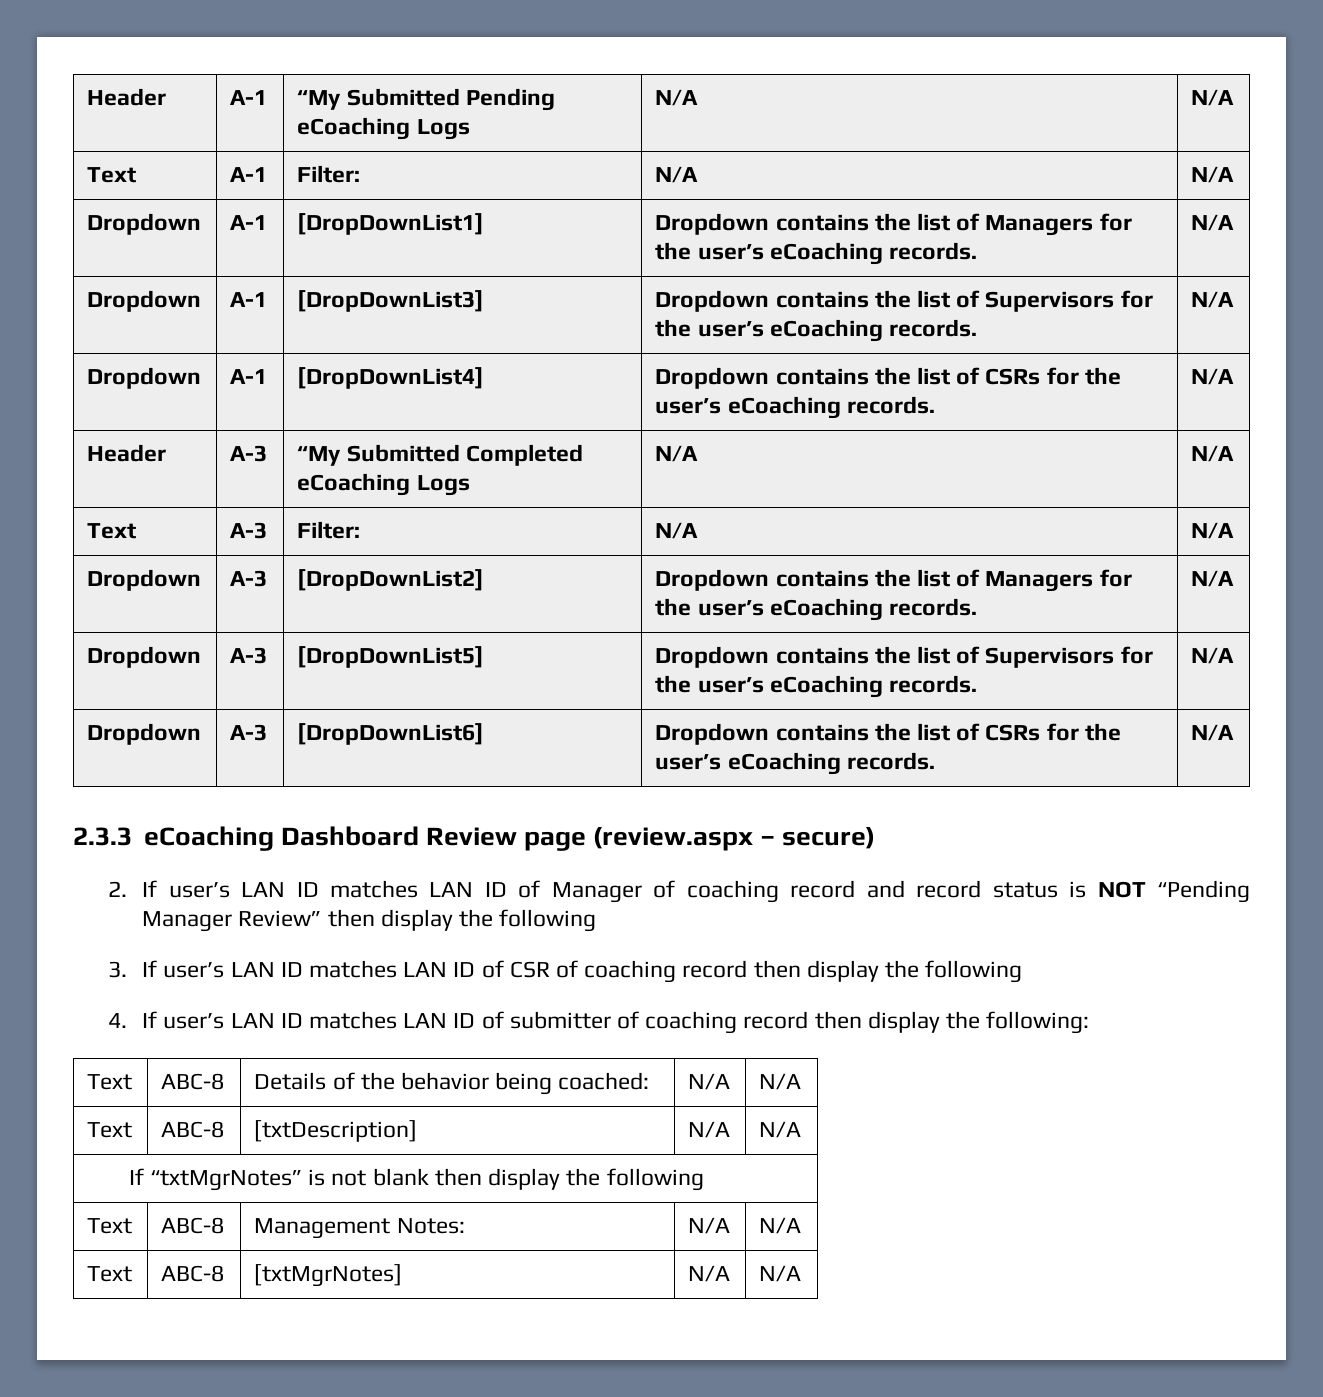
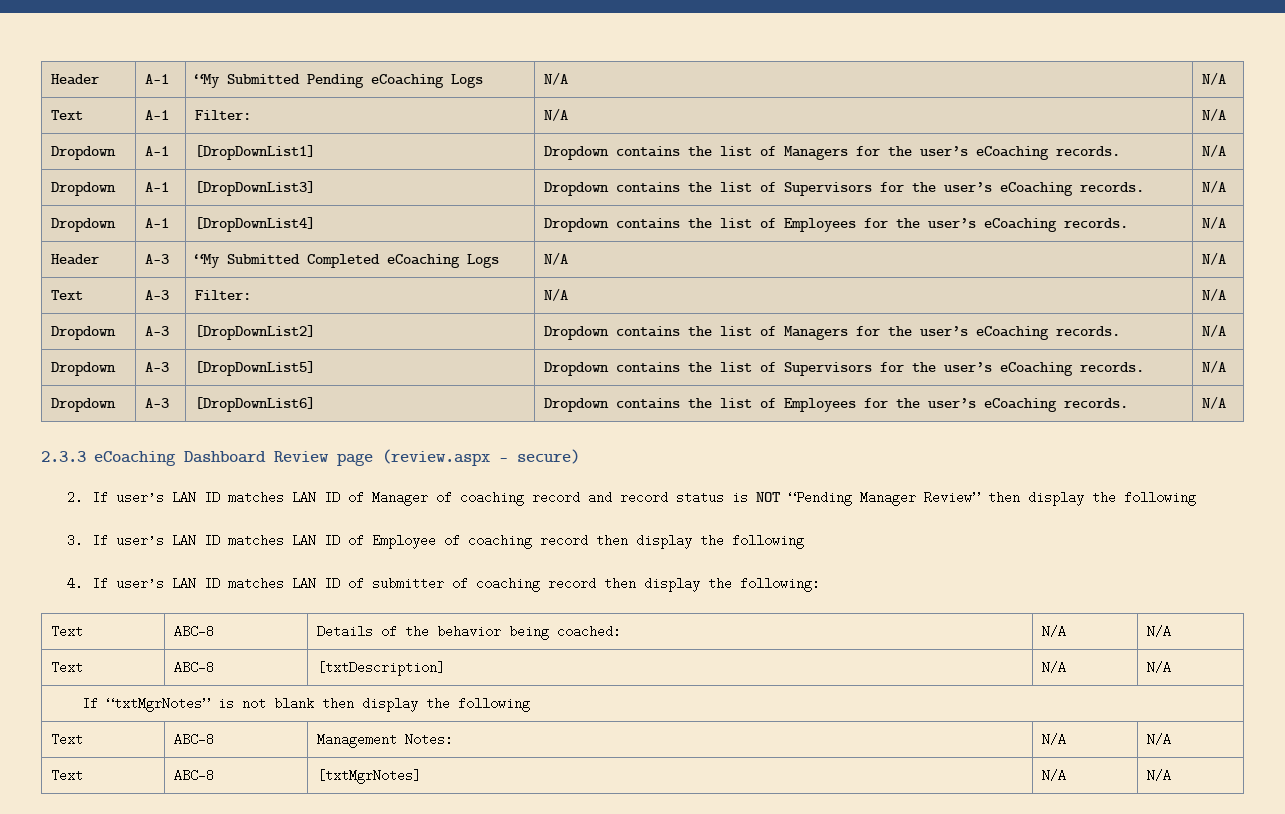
- Dropdown | A-1 | [DropDownList4] | Dropdown contains the list of CSRs for the user’s eCoaching records. | N/A
+ Dropdown | A-1 | [DropDownList4] | Dropdown contains the list of Employees for the user’s eCoaching records. | N/A
- Dropdown | A-3 | [DropDownList6] | Dropdown contains the list of CSRs for the user’s eCoaching records. | N/A
+ Dropdown | A-3 | [DropDownList6] | Dropdown contains the list of Employees for the user’s eCoaching records. | N/A
- 3. If user’s LAN ID matches LAN ID of CSR of coaching record then display the following
+ 3. If user’s LAN ID matches LAN ID of Employee of coaching record then display the following

